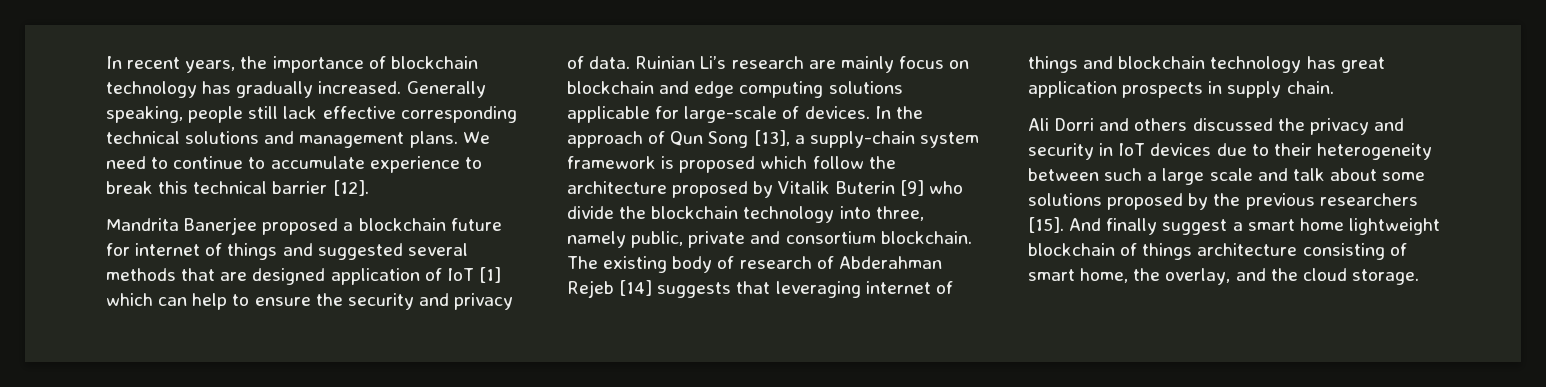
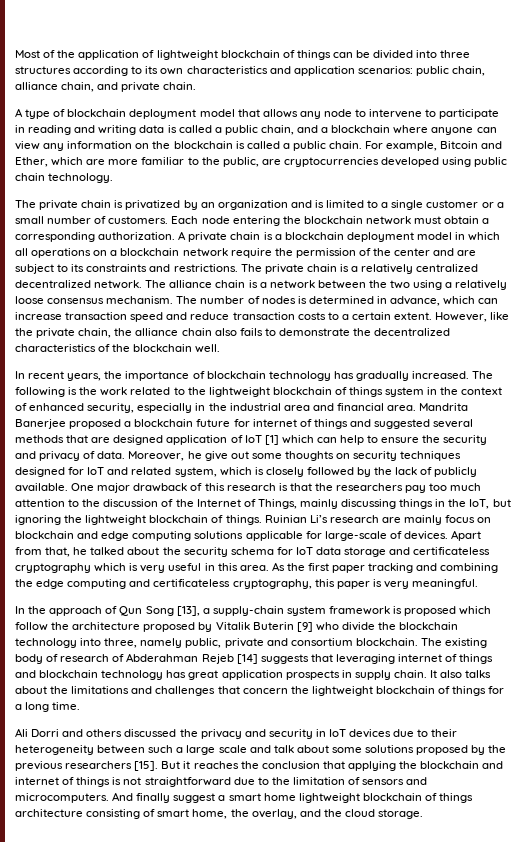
+ Most of the application of lightweight blockchain of things can be divided into three structures according to its own characteristics and application scenarios: public chain, alliance chain, and private chain.
+ A type of blockchain deployment model that allows any node to intervene to participate in reading and writing data is called a public chain, and a blockchain where anyone can view any information on the blockchain is called a public chain. For example, Bitcoin and Ether, which are more familiar to the public, are cryptocurrencies developed using public chain technology.
+ The private chain is privatized by an organization and is limited to a single customer or a small number of customers. Each node entering the blockchain network must obtain a corresponding authorization. A private chain is a blockchain deployment model in which all operations on a blockchain network require the permission of the center and are subject to its constraints and restrictions. The private chain is a relatively centralized decentralized network. The alliance chain is a network between the two using a relatively loose consensus mechanism. The number of nodes is determined in advance, which can increase transaction speed and reduce transaction costs to a certain extent. However, like the private chain, the alliance chain also fails to demonstrate the decentralized characteristics of the blockchain well.
- Generally speaking, people still lack effective corresponding technical solutions and management plans. We need to continue to accumulate experience to break this technical barrier [12].
- Mandrita Banerjee proposed a blockchain future for internet of things and suggested several methods that are designed application of IoT [1] which can help to ensure the security and privacy of data.
+ The following is the work related to the lightweight blockchain of things system in the context of enhanced security, especially in the industrial area and financial area. Mandrita Banerjee proposed a blockchain future for internet of things and suggested several methods that are designed application of IoT [1] which can help to ensure the security and privacy of data.
+ Moreover, he give out some thoughts on security techniques designed for IoT and related system, which is closely followed by the lack of publicly available. One major drawback of this research is that the researchers pay too much attention to the discussion of the Internet of Things, mainly discussing things in the IoT, but ignoring the lightweight blockchain of things.
- Ruinian Li’s research are mainly focus on blockchain and edge computing solutions applicable for large-scale of devices. In the approach of Qun Song [13], a supply-chain system framework is proposed which follow the architecture proposed by Vitalik Buterin [9] who divide the blockchain technology into three, namely public, private and consortium blockchain.
+ Ruinian Li’s research are mainly focus on blockchain and edge computing solutions applicable for large-scale of devices. Apart from that, he talked about the security schema for IoT data storage and certificateless cryptography which is very useful in this area. As the first paper tracking and combining the edge computing and certificateless cryptography, this paper is very meaningful.
+ In the approach of Qun Song [13], a supply-chain system framework is proposed which follow the architecture proposed by Vitalik Buterin [9] who divide the blockchain technology into three, namely public, private and consortium blockchain.
+ It also talks about the limitations and challenges that concern the lightweight blockchain of things for a long time.
+ But it reaches the conclusion that applying the blockchain and internet of things is not straightforward due to the limitation of sensors and microcomputers.

